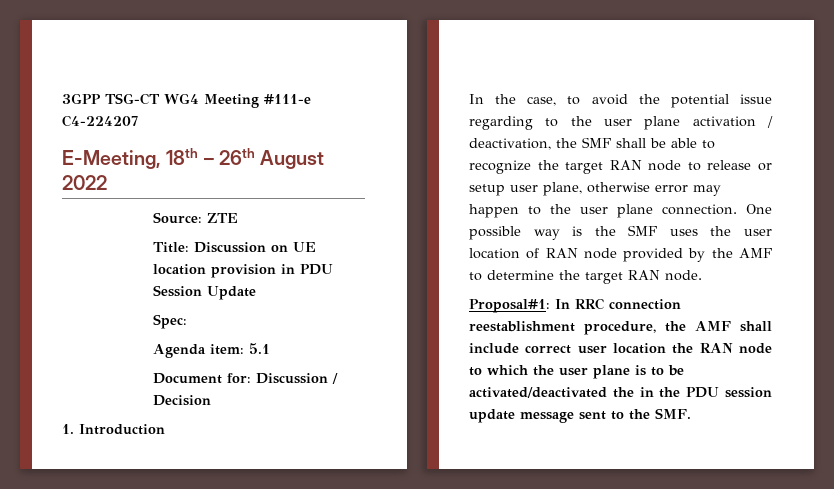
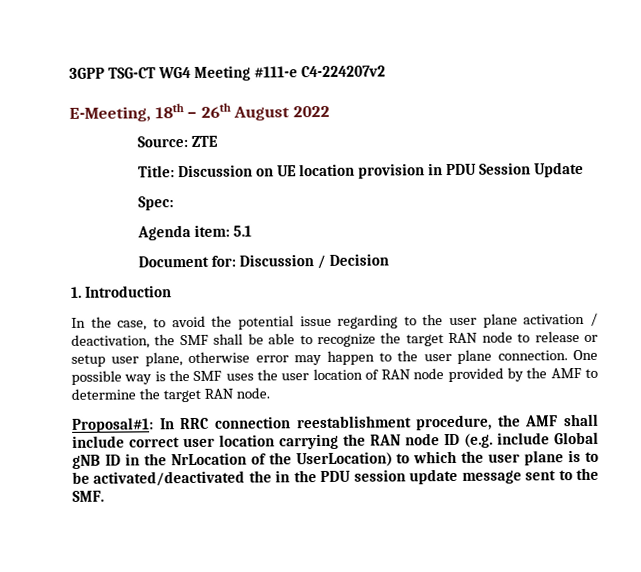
- 3GPP TSG-CT WG4 Meeting #111-e C4-224207
+ 3GPP TSG-CT WG4 Meeting #111-e C4-224207v2
- Proposal#1: In RRC connection reestablishment procedure, the AMF shall include correct user location the RAN node to which the user plane is to be activated/deactivated the in the PDU session update message sent to the SMF.
+ Proposal#1: In RRC connection reestablishment procedure, the AMF shall include correct user location carrying the RAN node ID (e.g. include Global gNB ID in the NrLocation of the UserLocation) to which the user plane is to be activated/deactivated the in the PDU session update message sent to the SMF.

